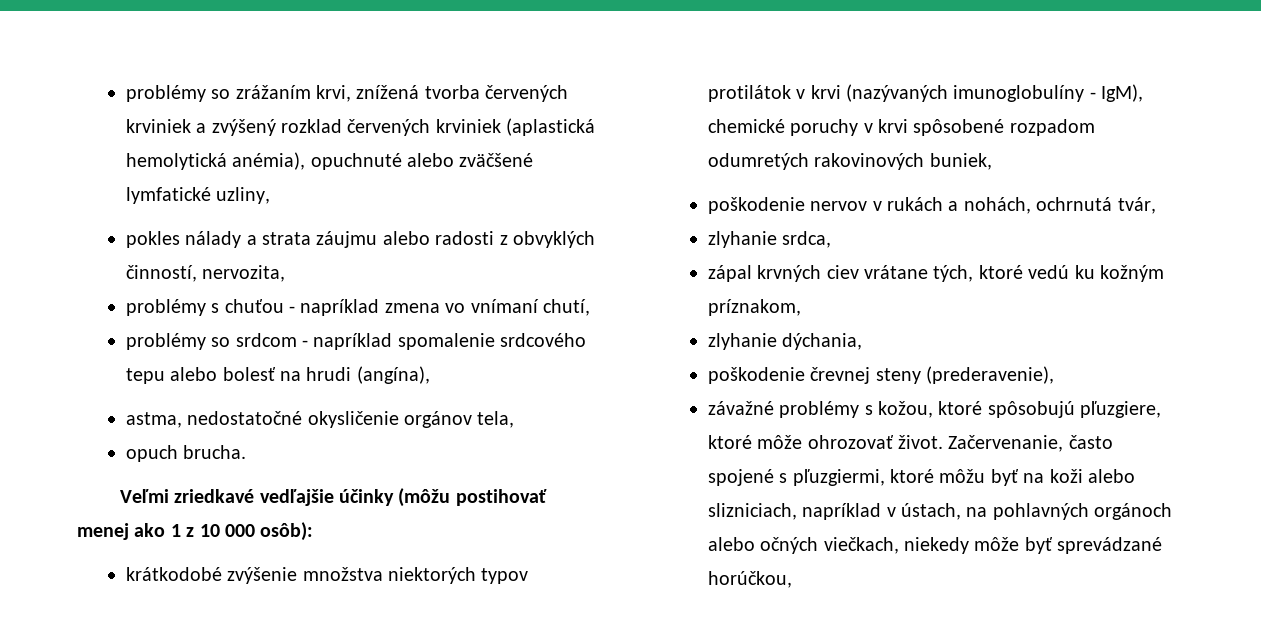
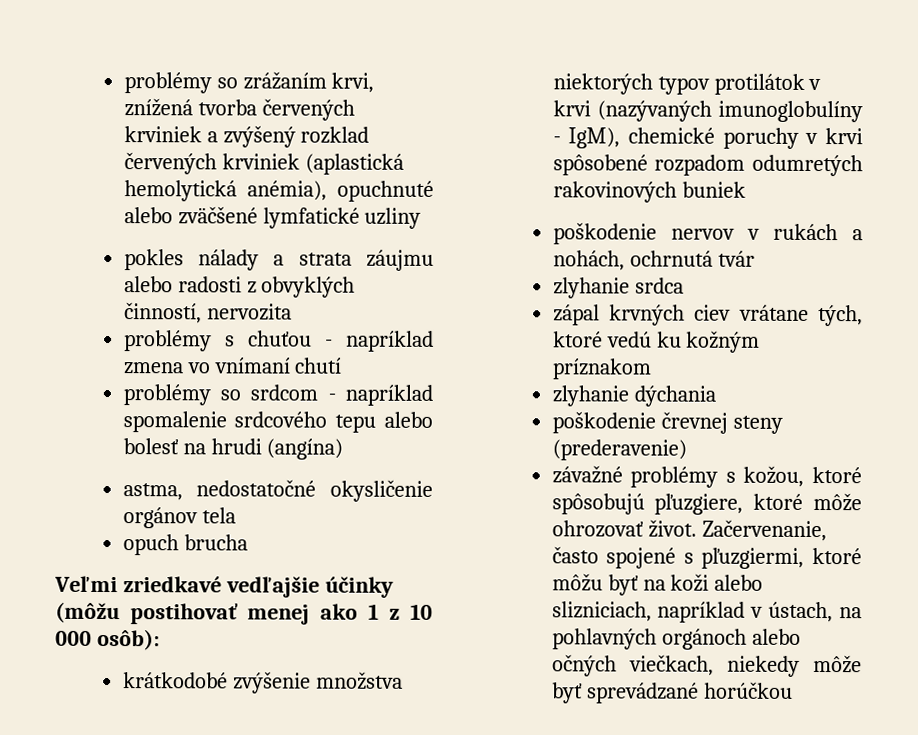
- problémy so zrážaním krvi, znížená tvorba červených krviniek a zvýšený rozklad červených krviniek (aplastická hemolytická anémia), opuchnuté alebo zväčšené lymfatické uzliny,
+ problémy so zrážaním krvi, znížená tvorba červených krviniek a zvýšený rozklad červených krviniek (aplastická hemolytická anémia), opuchnuté alebo zväčšené lymfatické uzliny
- pokles nálady a strata záujmu alebo radosti z obvyklých činností, nervozita,
+ pokles nálady a strata záujmu alebo radosti z obvyklých činností, nervozita
- problémy s chuťou - napríklad zmena vo vnímaní chutí,
+ problémy s chuťou - napríklad zmena vo vnímaní chutí
- problémy so srdcom - napríklad spomalenie srdcového tepu alebo bolesť na hrudi (angína),
+ problémy so srdcom - napríklad spomalenie srdcového tepu alebo bolesť na hrudi (angína)
- astma, nedostatočné okysličenie orgánov tela,
+ astma, nedostatočné okysličenie orgánov tela
- opuch brucha.
+ opuch brucha
- krátkodobé zvýšenie množstva niektorých typov protilátok v krvi (nazývaných imunoglobulíny - IgM), chemické poruchy v krvi spôsobené rozpadom odumretých rakovinových buniek,
+ krátkodobé zvýšenie množstva niektorých typov protilátok v krvi (nazývaných imunoglobulíny - IgM), chemické poruchy v krvi spôsobené rozpadom odumretých rakovinových buniek
- poškodenie nervov v rukách a nohách, ochrnutá tvár,
- zlyhanie srdca,
+ poškodenie nervov v rukách a nohách, ochrnutá tvár
+ zlyhanie srdca
- zápal krvných ciev vrátane tých, ktoré vedú ku kožným príznakom,
- zlyhanie dýchania,
+ zápal krvných ciev vrátane tých, ktoré vedú ku kožným príznakom
+ zlyhanie dýchania
- poškodenie črevnej steny (prederavenie),
+ poškodenie črevnej steny (prederavenie)
- Začervenanie, často spojené s pľuzgiermi, ktoré môžu byť na koži alebo slizniciach, napríklad v ústach, na pohlavných orgánoch alebo očných viečkach, niekedy môže byť sprevádzané horúčkou,
+ Začervenanie, často spojené s pľuzgiermi, ktoré môžu byť na koži alebo slizniciach, napríklad v ústach, na pohlavných orgánoch alebo očných viečkach, niekedy môže byť sprevádzané horúčkou

